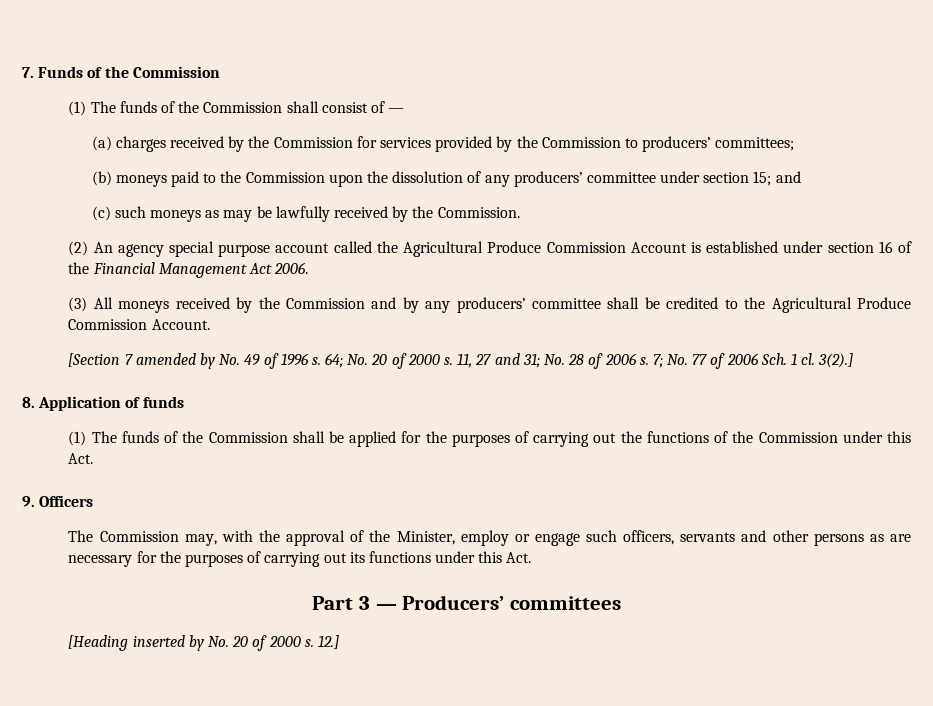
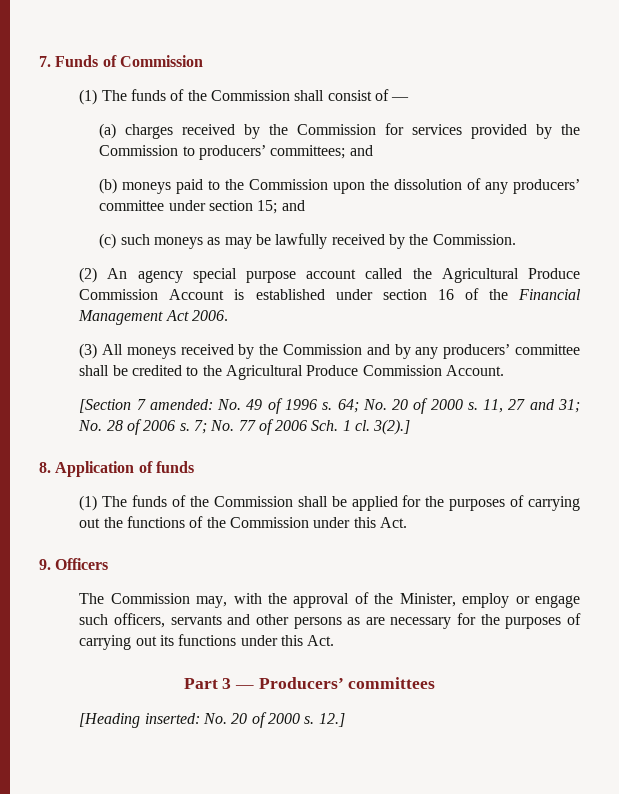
- 7. Funds of the Commission
+ 7. Funds of Commission
- (a) charges received by the Commission for services provided by the Commission to producers’ committees;
+ (a) charges received by the Commission for services provided by the Commission to producers’ committees; and
- [Section 7 amended by No. 49 of 1996 s.
+ [Section 7 amended: No. 49 of 1996 s.
- [Heading inserted by No. 20 of 2000 s.
+ [Heading inserted: No. 20 of 2000 s.

